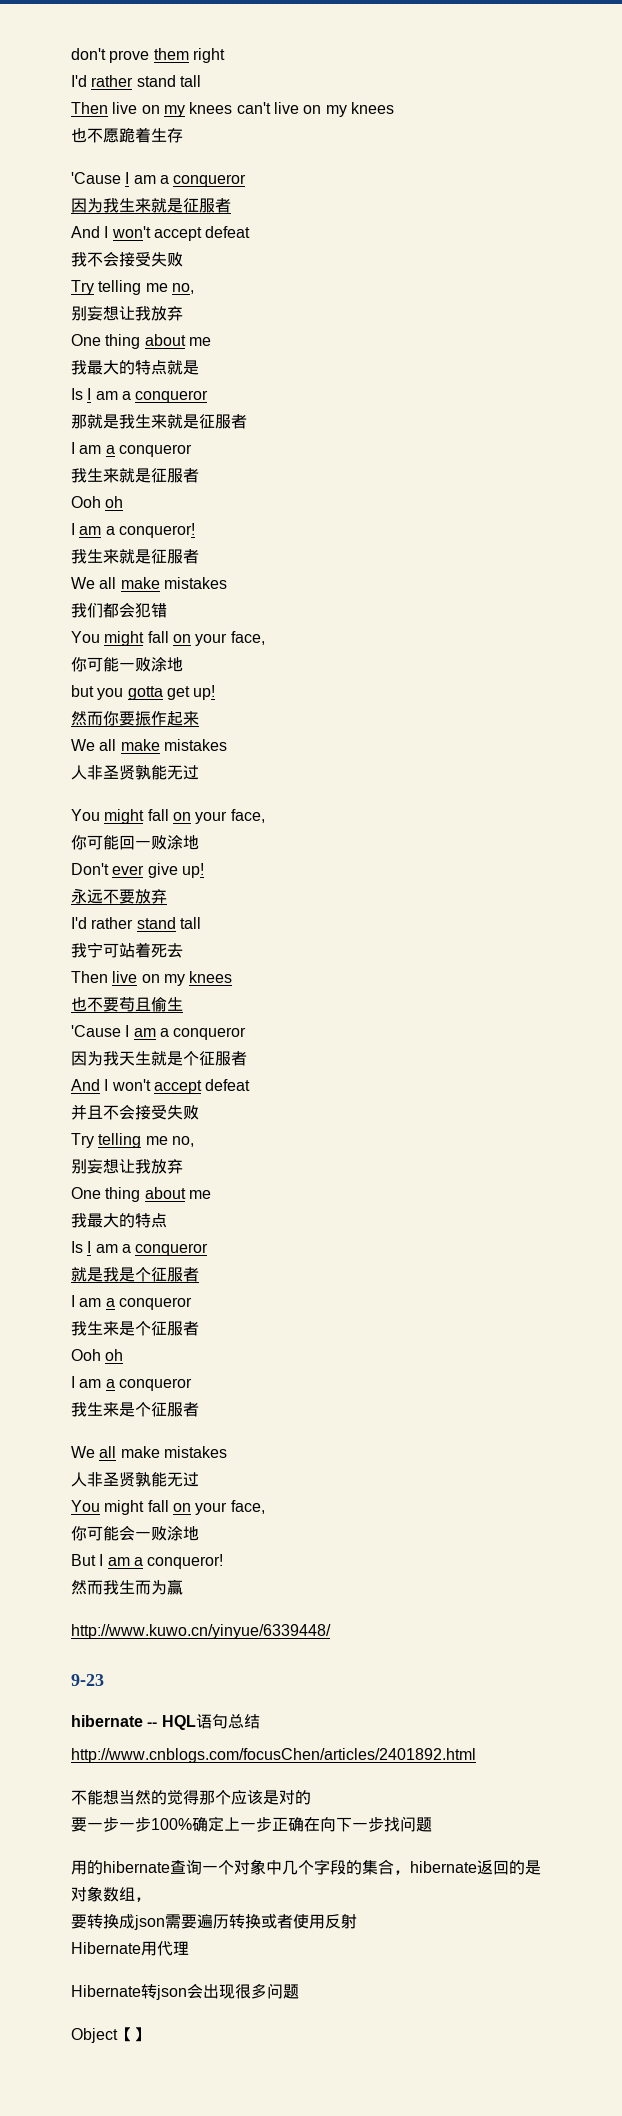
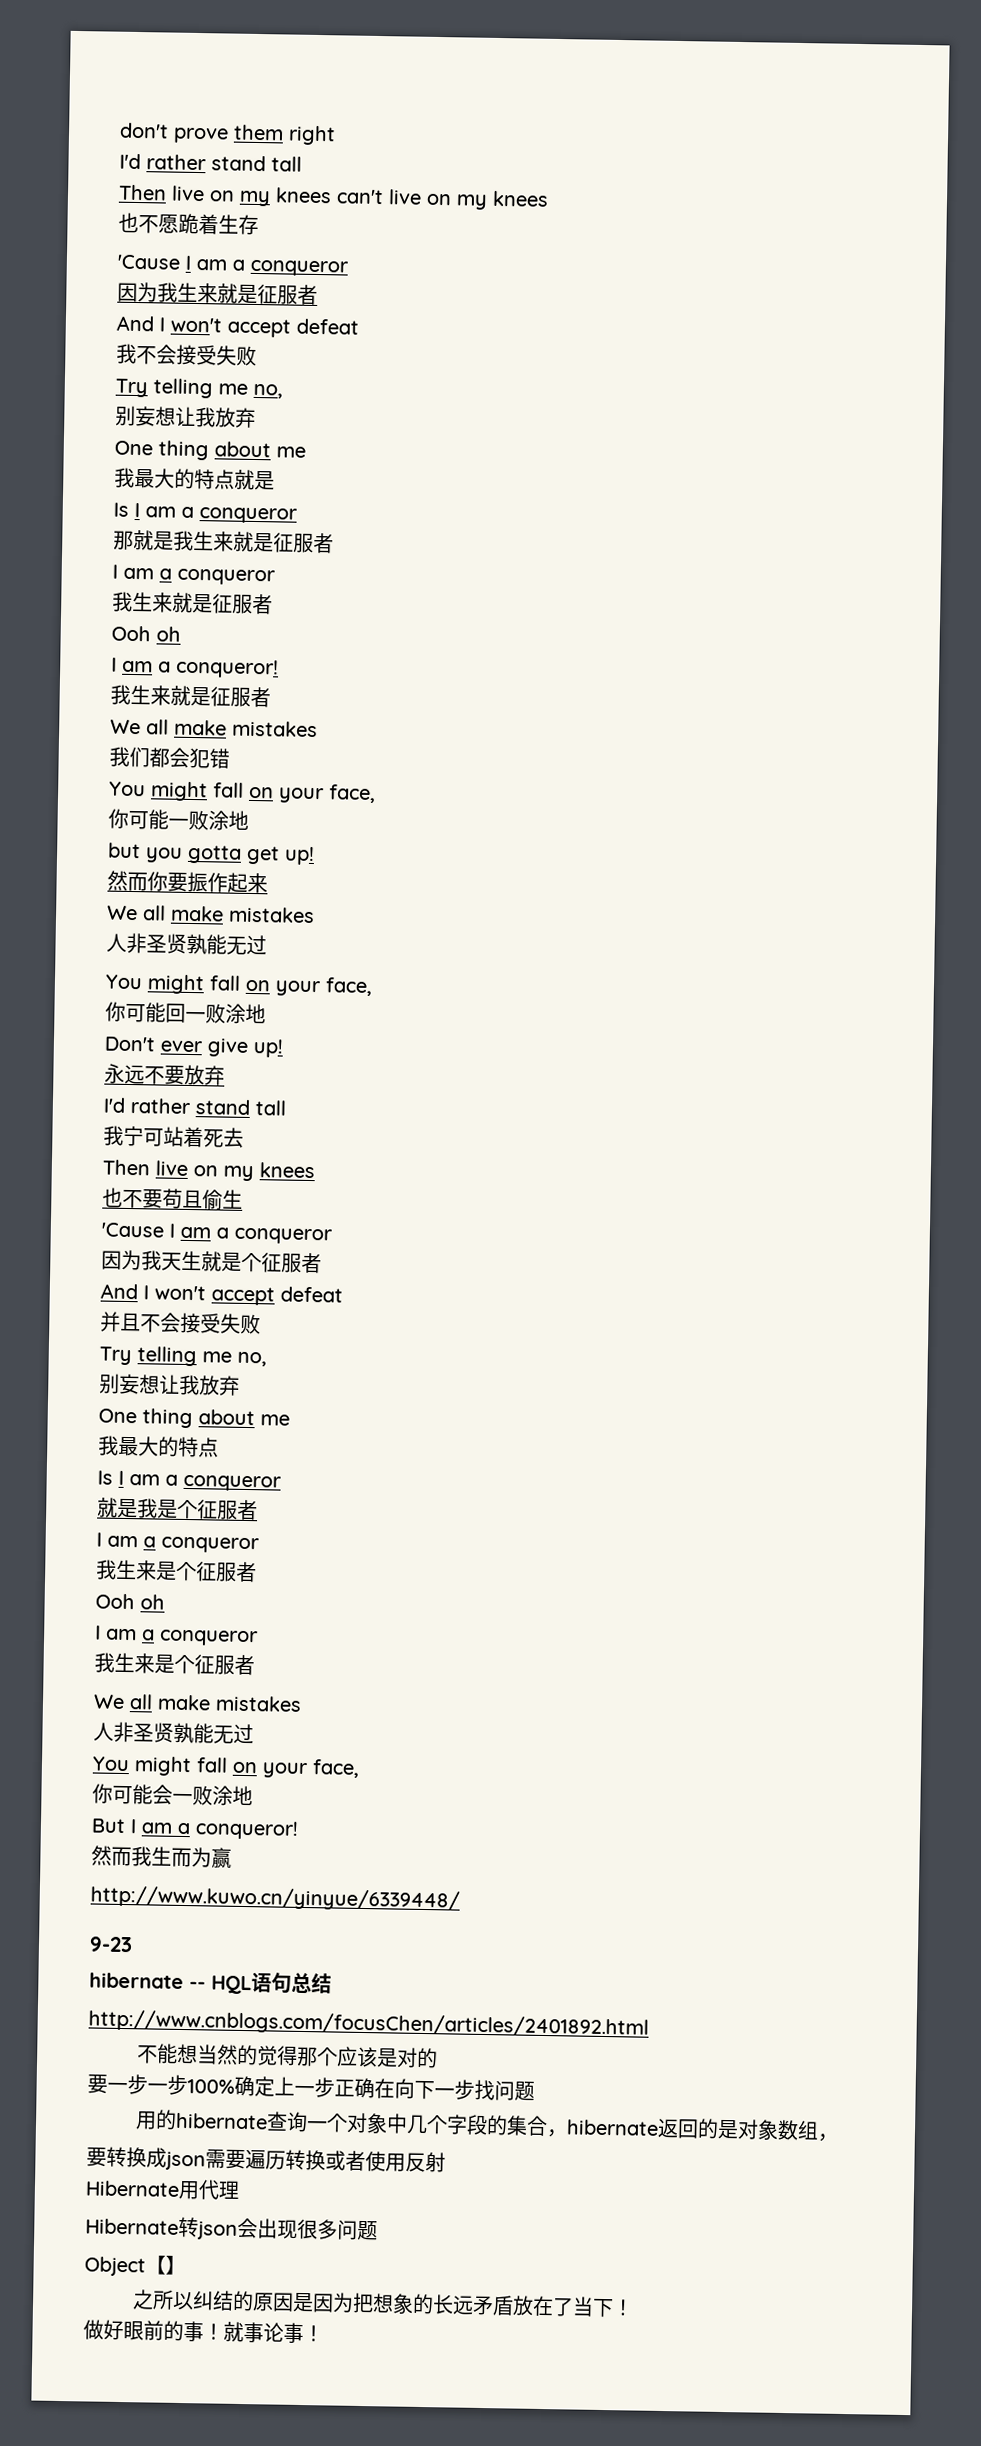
+ 之所以纠结的原因是因为把想象的长远矛盾放在了当下！
+ 做好眼前的事！就事论事！

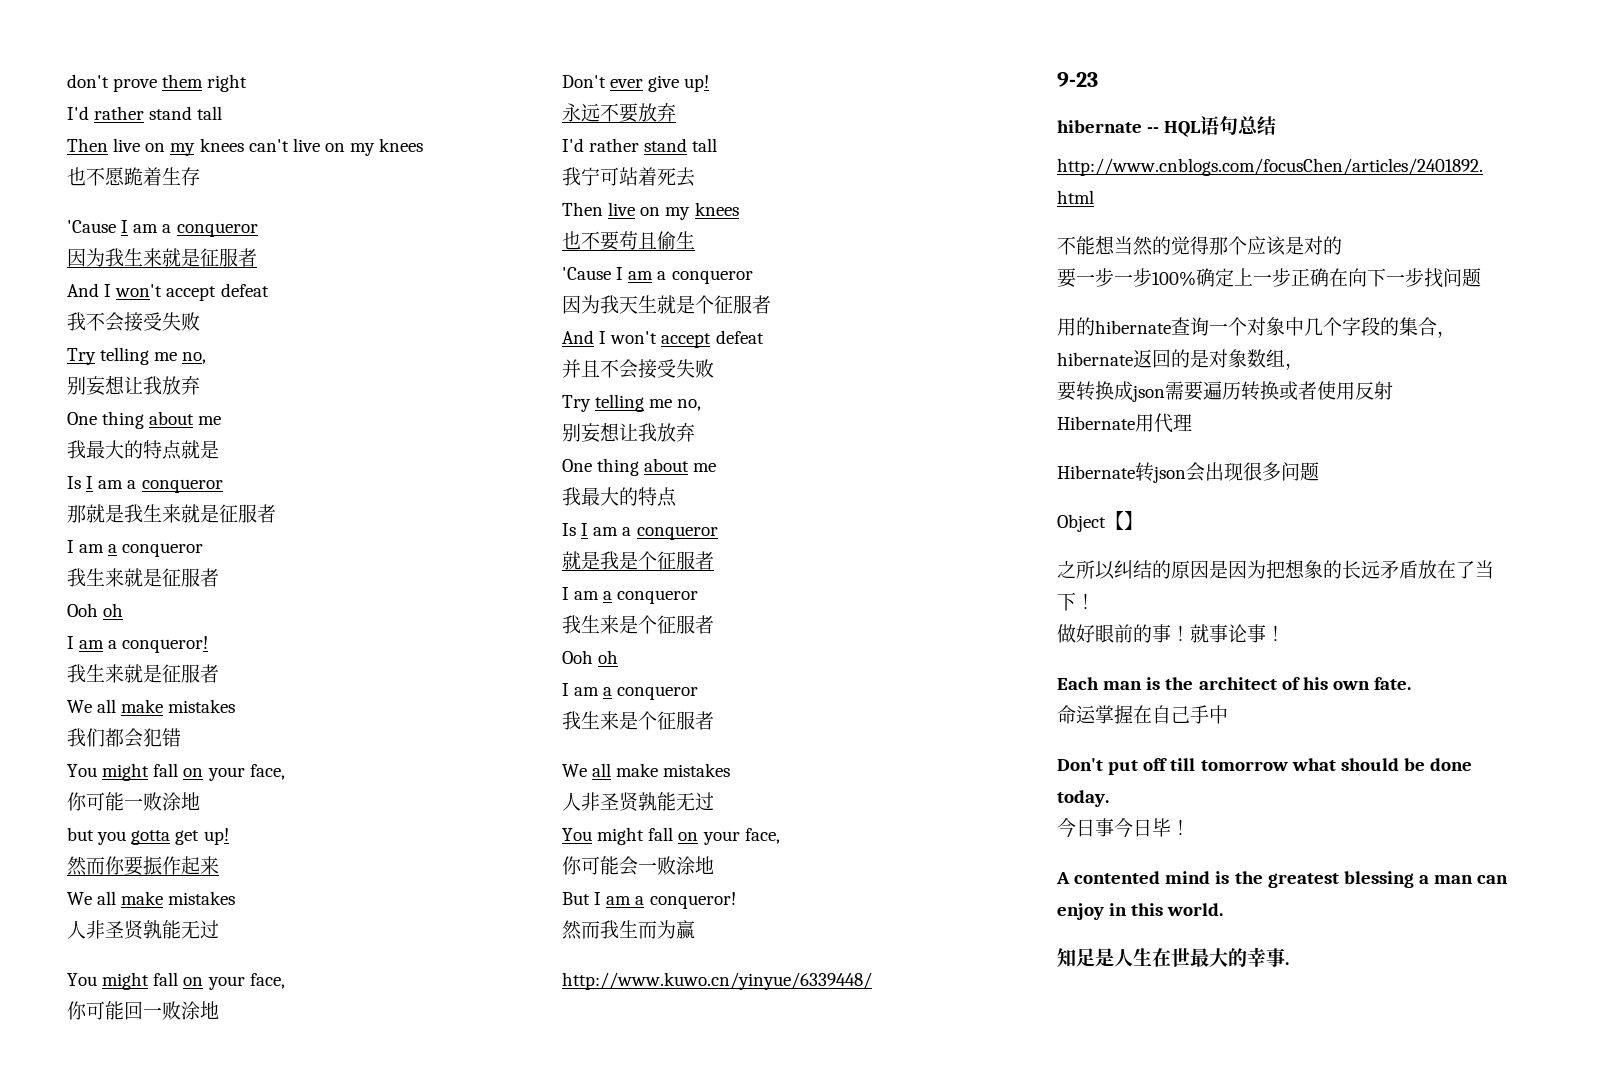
+ Each man is the architect of his own fate.
+ 命运掌握在自己手中
+ Don't put off till tomorrow what should be done today.
+ 今日事今日毕！
+ A contented mind is the greatest blessing a man can enjoy in this world.
+ 知足是人生在世最大的幸事.

